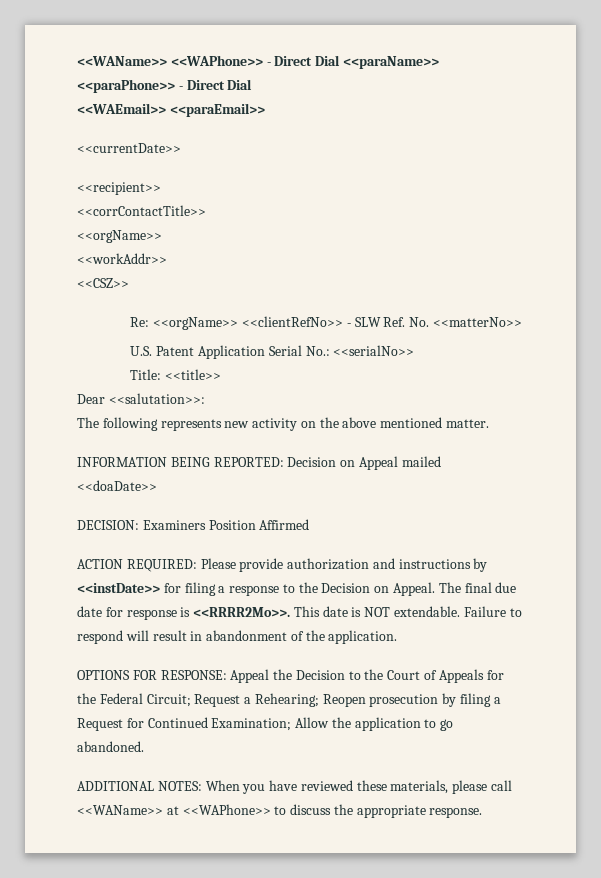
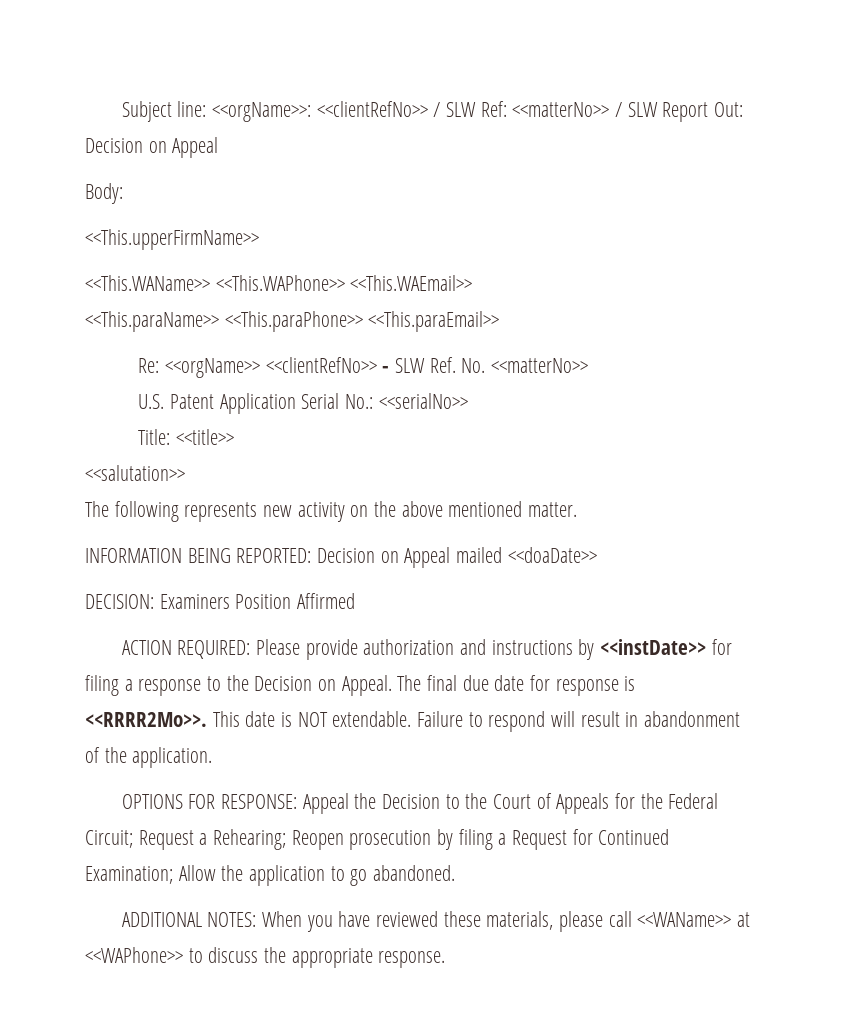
- <<WAName>> <<WAPhone>> - Direct Dial <<paraName>> <<paraPhone>> - Direct Dial
- <<WAEmail>> <<paraEmail>>
- <<currentDate>>
- <<recipient>>
- <<corrContactTitle>>
- <<orgName>>
- <<workAddr>>
- <<CSZ>>
+ Subject line: <<orgName>>: <<clientRefNo>> / SLW Ref: <<matterNo>> / SLW Report Out: Decision on Appeal
+ Body:
+ <<This.upperFirmName>>
+ <<This.WAName>> <<This.WAPhone>> <<This.WAEmail>>
+ <<This.paraName>> <<This.paraPhone>> <<This.paraEmail>>
- Dear <<salutation>>:
+ <<salutation>>

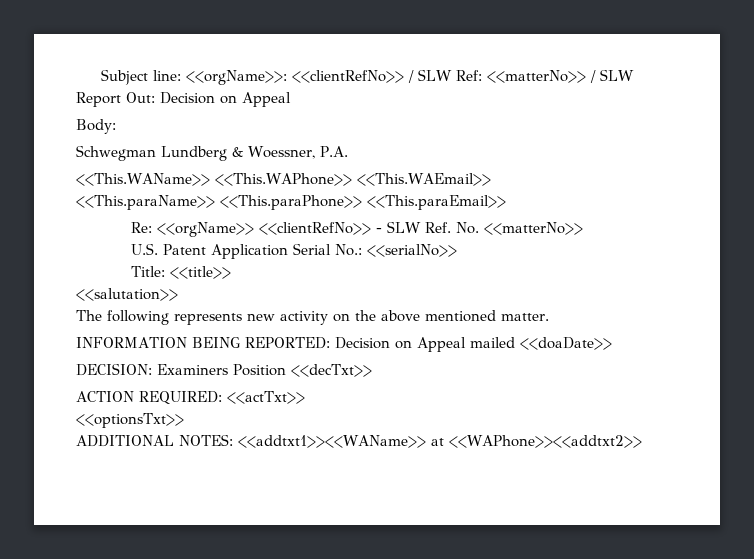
- <<This.upperFirmName>>
+ Schwegman Lundberg & Woessner, P.A.
- DECISION: Examiners Position Affirmed
+ DECISION: Examiners Position <<decTxt>>
- ACTION REQUIRED: Please provide authorization and instructions by <<instDate>> for filing a response to the Decision on Appeal. The final due date for response is <<RRRR2Mo>>. This date is NOT extendable. Failure to respond will result in abandonment of the application.
- OPTIONS FOR RESPONSE: Appeal the Decision to the Court of Appeals for the Federal Circuit; Request a Rehearing; Reopen prosecution by filing a Request for Continued Examination; Allow the application to go abandoned.
- ADDITIONAL NOTES: When you have reviewed these materials, please call <<WAName>> at <<WAPhone>> to discuss the appropriate response.
+ ACTION REQUIRED: <<actTxt>>
+ <<optionsTxt>>
+ ADDITIONAL NOTES: <<addtxt1>><<WAName>> at <<WAPhone>><<addtxt2>>

